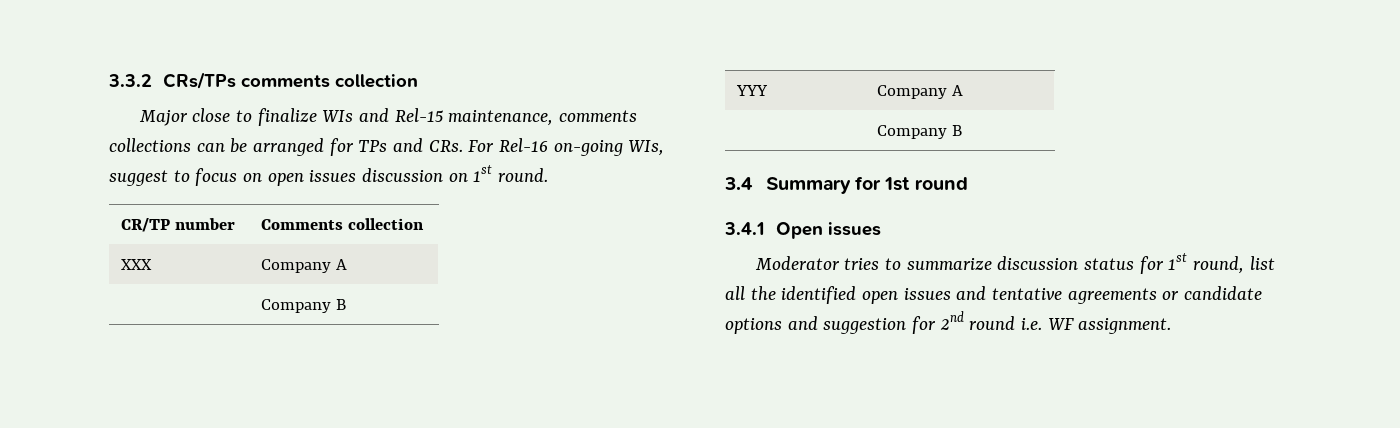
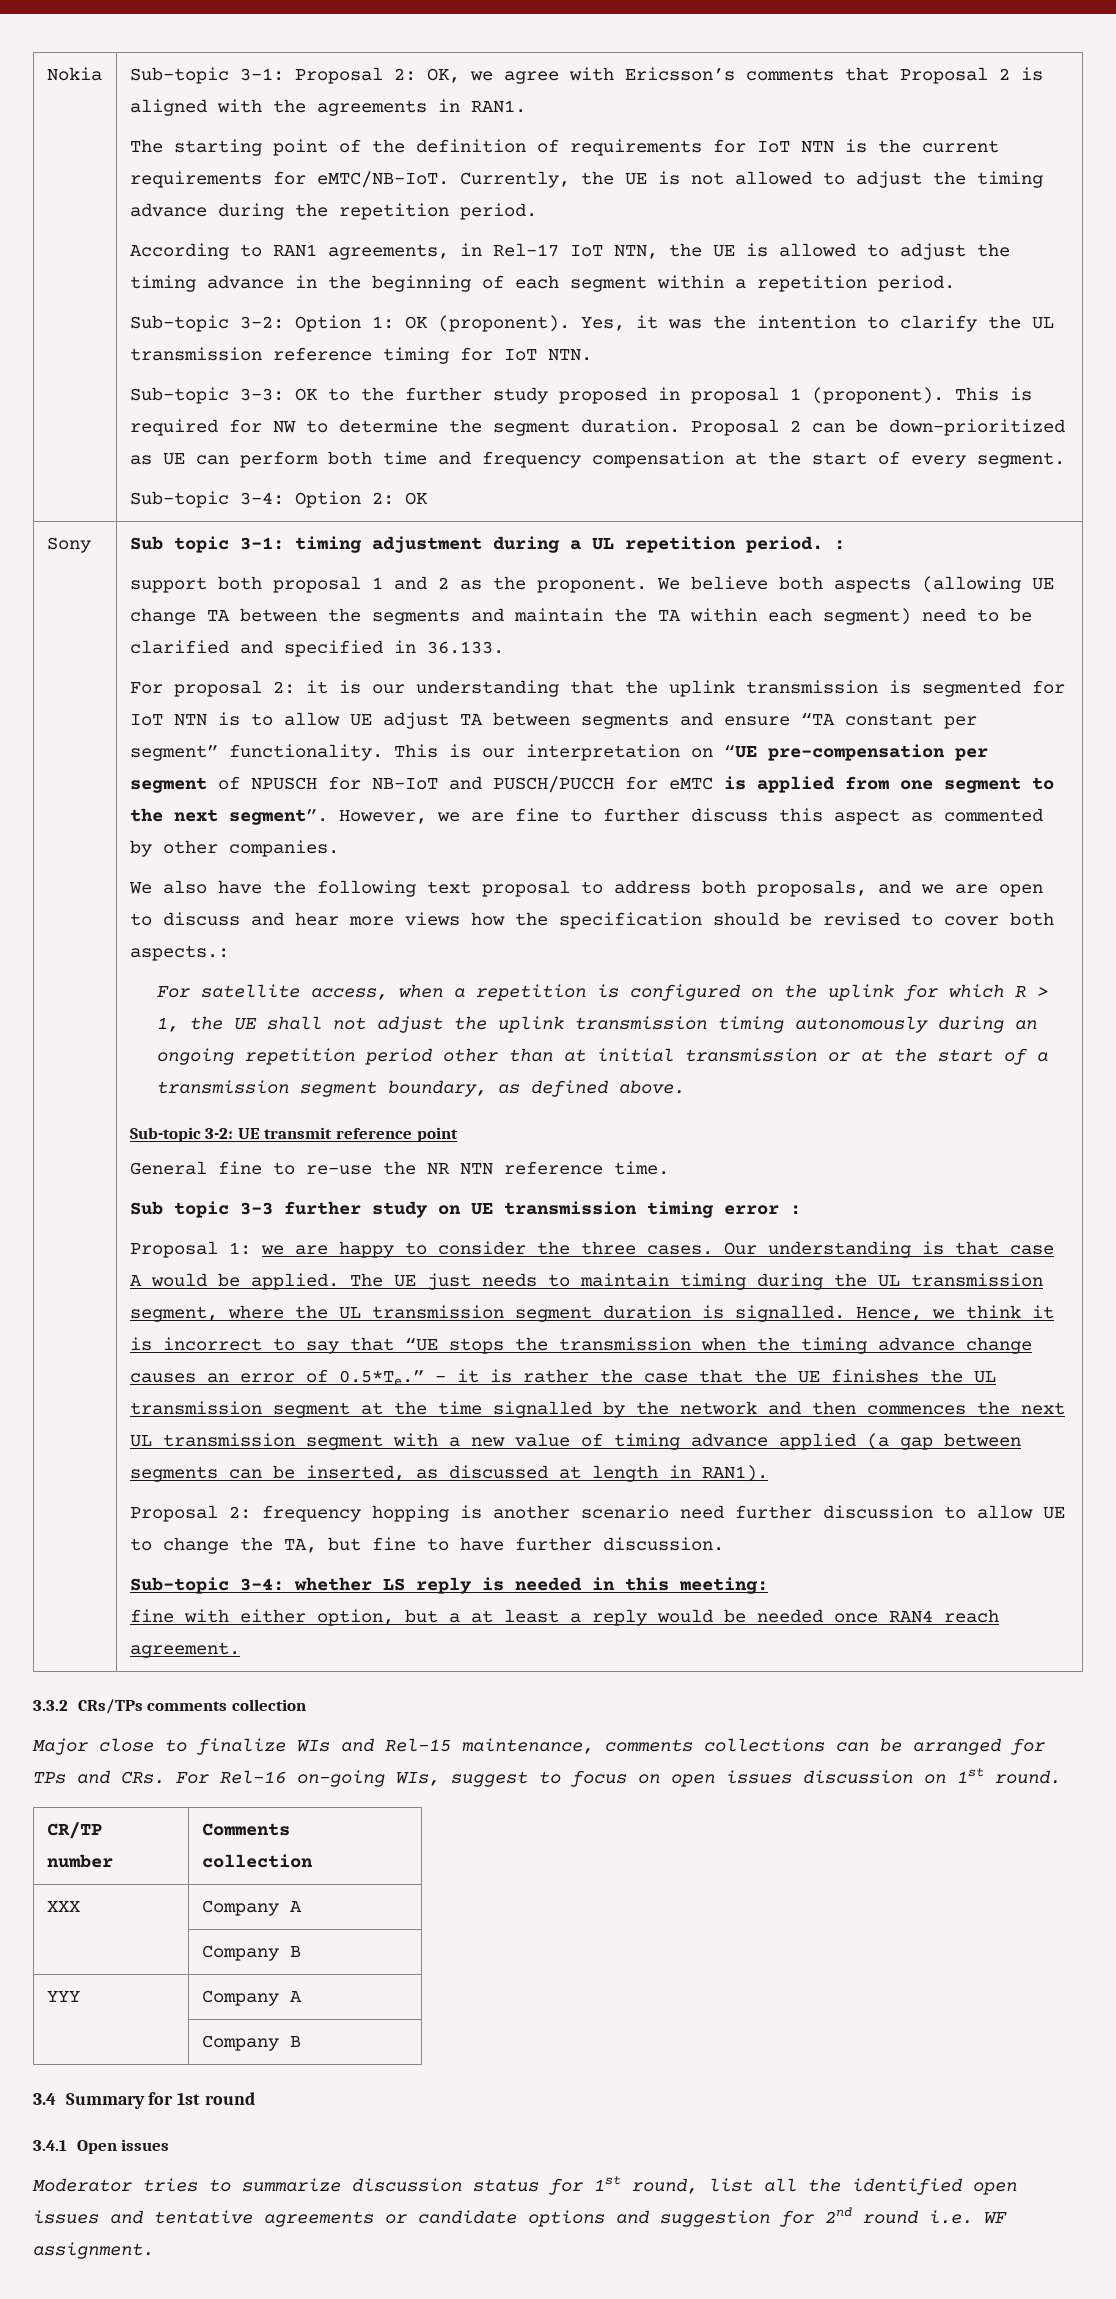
+ Nokia | Sub-topic 3-1: Proposal 2: OK, we agree with Ericsson’s comments that Proposal 2 is aligned with the agreements in RAN1.
+ The starting point of the definition of requirements for IoT NTN is the current requirements for eMTC/NB-IoT. Currently, the UE is not allowed to adjust the timing advance during the repetition period.
+ According to RAN1 agreements, in Rel-17 IoT NTN, the UE is allowed to adjust the timing advance in the beginning of each segment within a repetition period.
+ Sub-topic 3-2: Option 1: OK (proponent). Yes, it was the intention to clarify the UL transmission reference timing for IoT NTN.
+ Sub-topic 3-3: OK to the further study proposed in proposal 1 (proponent). This is required for NW to determine the segment duration. Proposal 2 can be down-prioritized as UE can perform both time and frequency compensation at the start of every segment.
+ Sub-topic 3-4: Option 2: OK
+ Sony | Sub topic 3-1: timing adjustment during a UL repetition period. :
+ support both proposal 1 and 2 as the proponent. We believe both aspects (allowing UE change TA between the segments and maintain the TA within each segment) need to be clarified and specified in 36.133.
+ For proposal 2: it is our understanding that the uplink transmission is segmented for IoT NTN is to allow UE adjust TA between segments and ensure “TA constant per segment” functionality. This is our interpretation on “UE pre-compensation per segment of NPUSCH for NB-IoT and PUSCH/PUCCH for eMTC is applied from one segment to the next segment”. However, we are fine to further discuss this aspect as commented by other companies.
+ We also have the following text proposal to address both proposals, and we are open to discuss and hear more views how the specification should be revised to cover both aspects.:
+ For satellite access, when a repetition is configured on the uplink for which R > 1, the UE shall not adjust the uplink transmission timing autonomously during an ongoing repetition period other than at initial transmission or at the start of a transmission segment boundary, as defined above.
+ Sub-topic 3-2: UE transmit reference point
+ General fine to re-use the NR NTN reference time.
+ Sub topic 3-3 further study on UE transmission timing error :
+ Proposal 1: we are happy to consider the three cases. Our understanding is that case A would be applied. The UE just needs to maintain timing during the UL transmission segment, where the UL transmission segment duration is signalled. Hence, we think it is incorrect to say that “UE stops the transmission when the timing advance change causes an error of 0.5*Te.” - it is rather the case that the UE finishes the UL transmission segment at the time signalled by the network and then commences the next UL transmission segment with a new value of timing advance applied (a gap between segments can be inserted, as discussed at length in RAN1).
+ Proposal 2: frequency hopping is another scenario need further discussion to allow UE to change the TA, but fine to have further discussion.
+ Sub-topic 3-4: whether LS reply is needed in this meeting:
+ fine with either option, but a at least a reply would be needed once RAN4 reach agreement.

